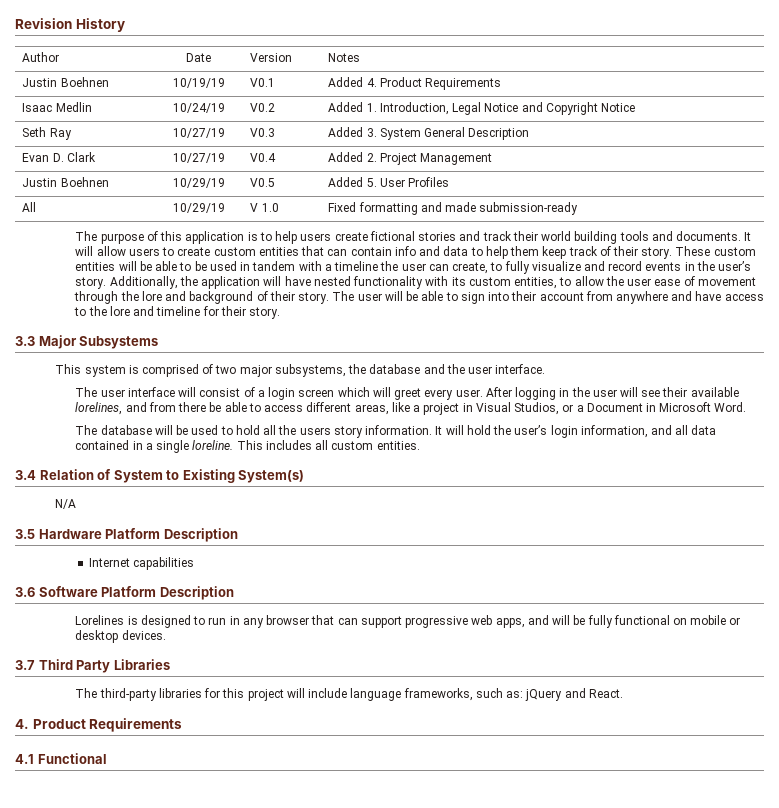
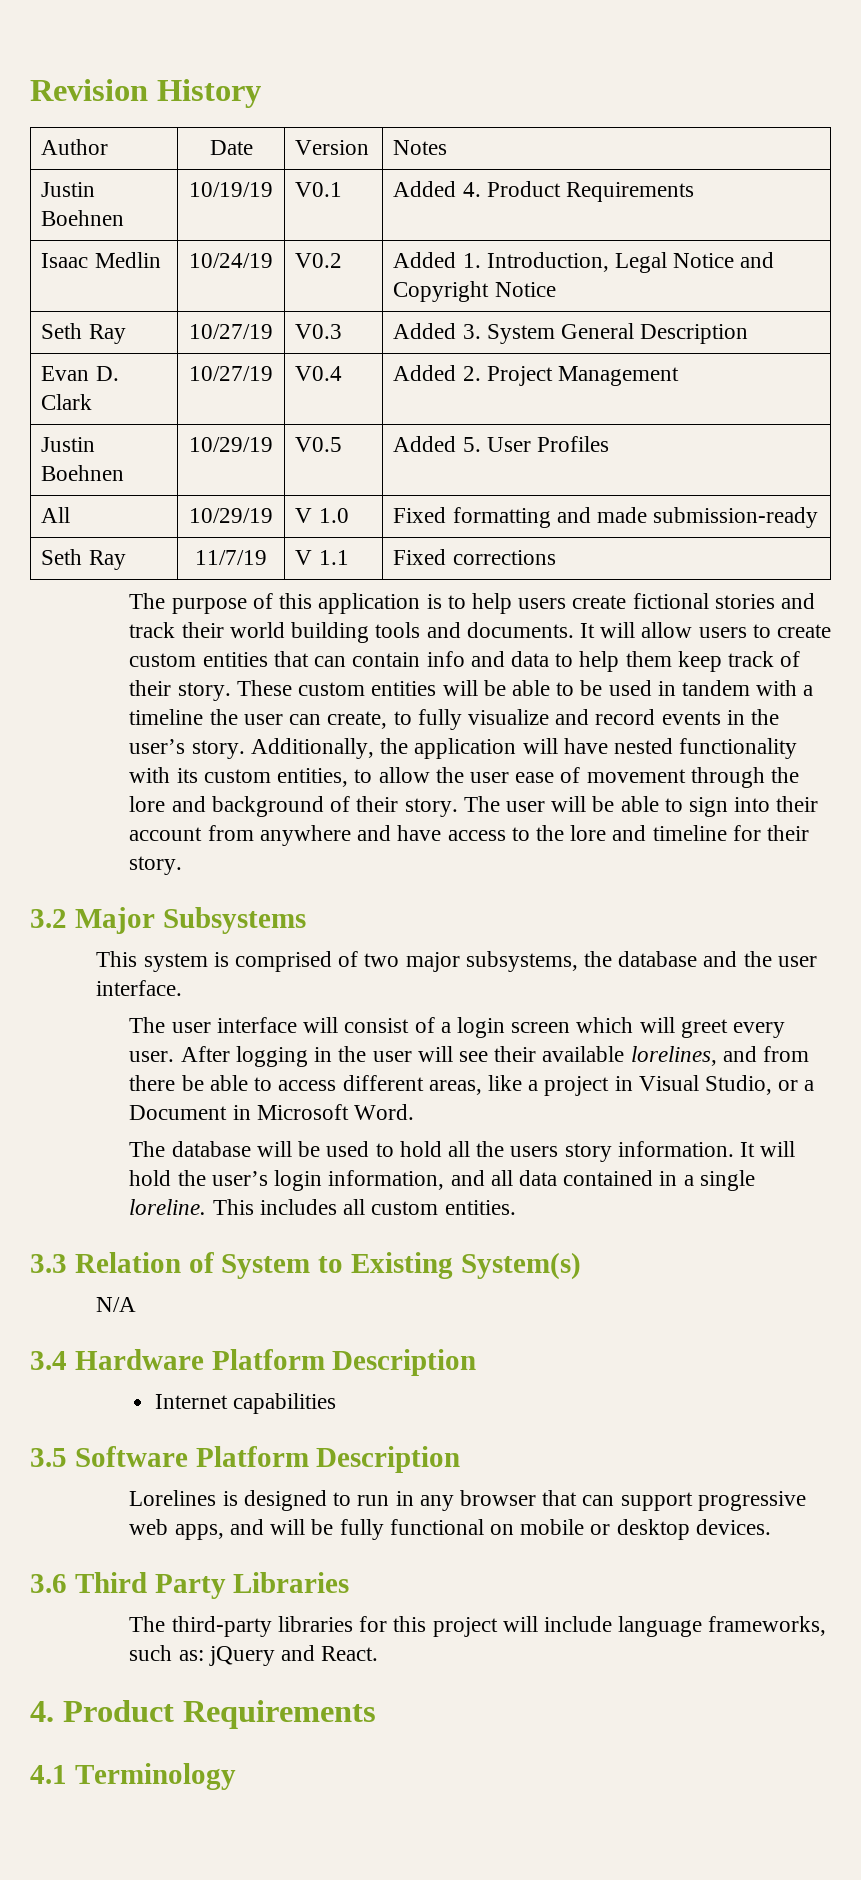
+ Seth Ray | 11/7/19 | V 1.1 | Fixed corrections
- 3.3 Major Subsystems
+ 3.2 Major Subsystems
- After logging in the user will see their available lorelines, and from there be able to access different areas, like a project in Visual Studios, or a Document in Microsoft Word.
+ After logging in the user will see their available lorelines, and from there be able to access different areas, like a project in Visual Studio, or a Document in Microsoft Word.
- 3.4 Relation of System to Existing System(s)
+ 3.3 Relation of System to Existing System(s)
- 3.5 Hardware Platform Description
+ 3.4 Hardware Platform Description
- 3.6 Software Platform Description
+ 3.5 Software Platform Description
- 3.7 Third Party Libraries
+ 3.6 Third Party Libraries
- 4.1 Functional
+ 4.1 Terminology

